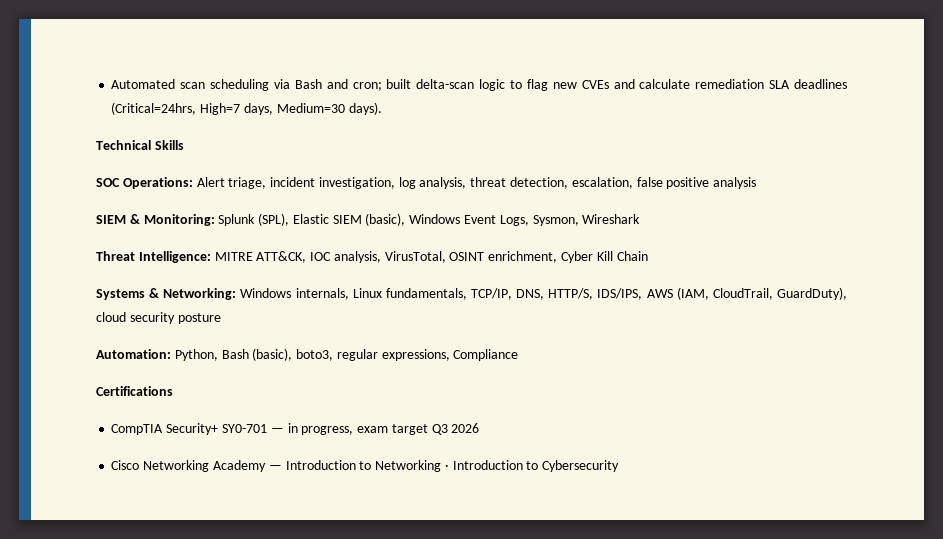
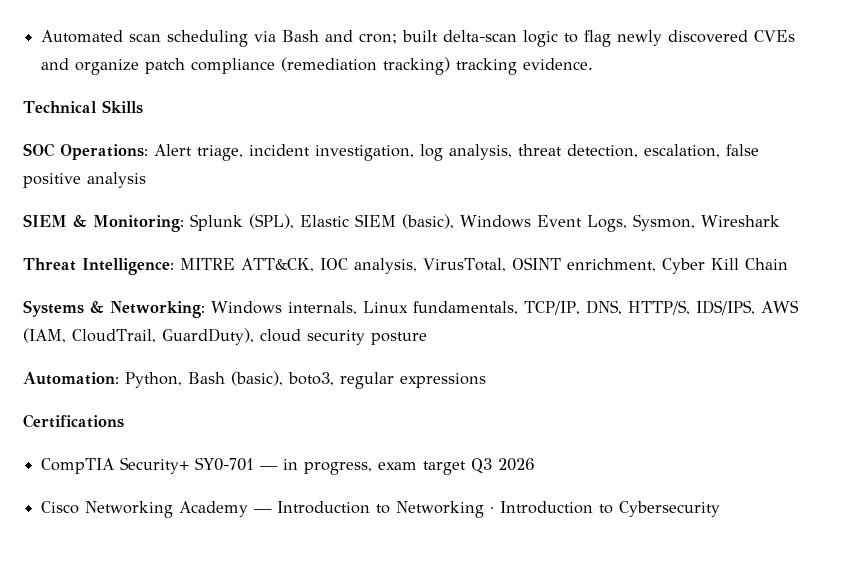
- Automated scan scheduling via Bash and cron; built delta-scan logic to flag new CVEs and calculate remediation SLA deadlines (Critical=24hrs, High=7 days, Medium=30 days).
+ Automated scan scheduling via Bash and cron; built delta-scan logic to flag newly discovered CVEs and organize patch compliance (remediation tracking) tracking evidence.
- Automation: Python, Bash (basic), boto3, regular expressions, Compliance
+ Automation: Python, Bash (basic), boto3, regular expressions

